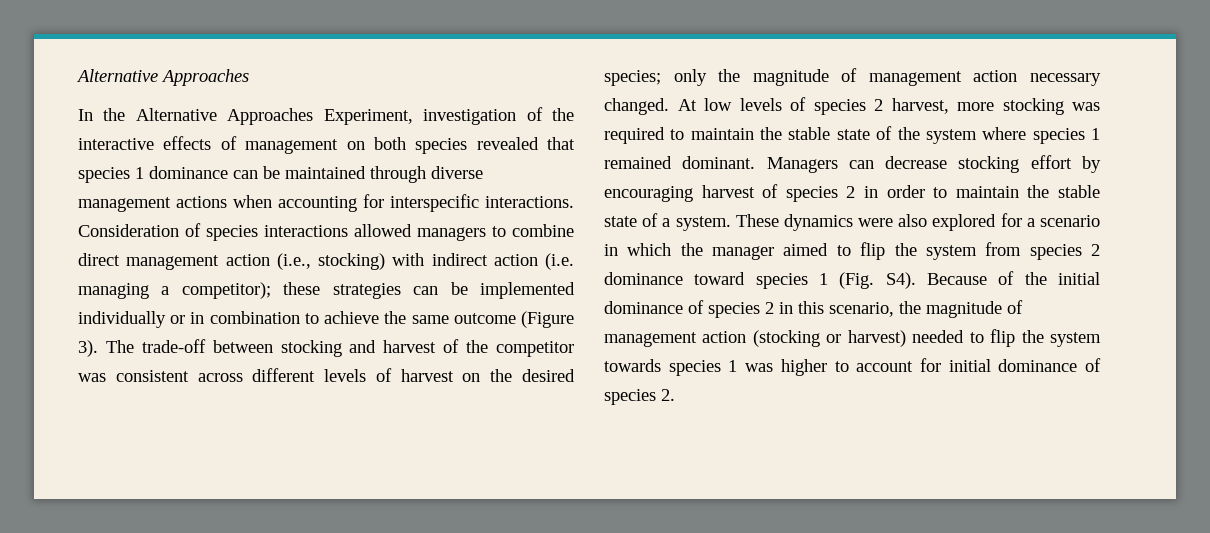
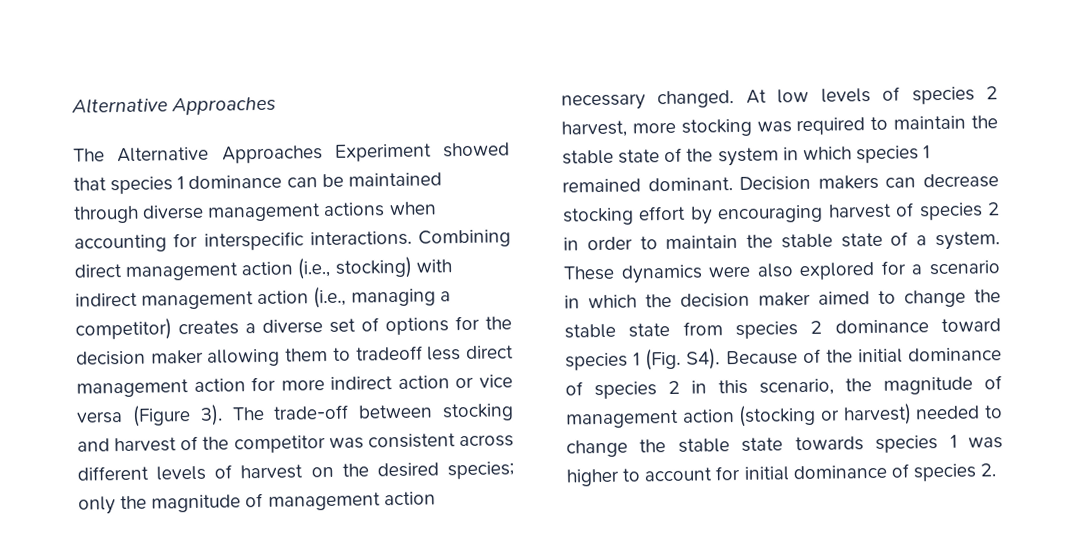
- In the Alternative Approaches Experiment, investigation of the interactive effects of management on both species revealed that species 1 dominance can be maintained through diverse management actions when accounting for interspecific interactions.
+ The Alternative Approaches Experiment showed that species 1 dominance can be maintained through diverse management actions when accounting for interspecific interactions.
- Consideration of species interactions allowed managers to combine direct management action (i.e., stocking) with indirect action (i.e. managing a competitor); these strategies can be implemented individually or in combination to achieve the same outcome (Figure 3).
+ Combining direct management action (i.e., stocking) with indirect management action (i.e., managing a competitor) creates a diverse set of options for the decision maker allowing them to tradeoff less direct management action for more indirect action or vice versa (Figure 3).
- At low levels of species 2 harvest, more stocking was required to maintain the stable state of the system where species 1 remained dominant.
+ At low levels of species 2 harvest, more stocking was required to maintain the stable state of the system in which species 1 remained dominant.
- Managers can decrease stocking effort by encouraging harvest of species 2 in order to maintain the stable state of a system.
+ Decision makers can decrease stocking effort by encouraging harvest of species 2 in order to maintain the stable state of a system.
- These dynamics were also explored for a scenario in which the manager aimed to flip the system from species 2 dominance toward species 1 (Fig. S4). Because of the initial dominance of species 2 in this scenario, the magnitude of management action (stocking or harvest) needed to flip the system towards species 1 was higher to account for initial dominance of species 2.
+ These dynamics were also explored for a scenario in which the decision maker aimed to change the stable state from species 2 dominance toward species 1 (Fig. S4). Because of the initial dominance of species 2 in this scenario, the magnitude of management action (stocking or harvest) needed to change the stable state towards species 1 was higher to account for initial dominance of species 2.

